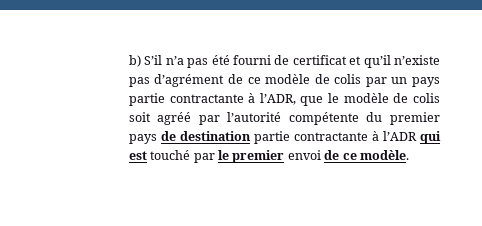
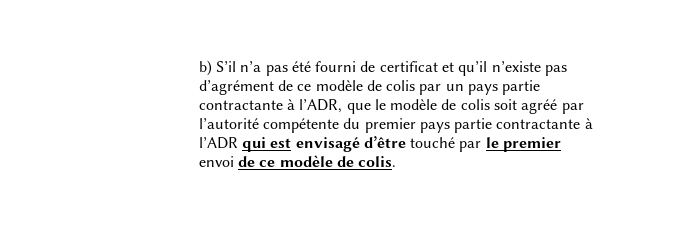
- b) S’il n’a pas été fourni de certificat et qu’il n’existe pas d’agrément de ce modèle de colis par un pays partie contractante à l’ADR, que le modèle de colis soit agréé par l’autorité compétente du premier pays de destination partie contractante à l’ADR qui est touché par le premier envoi de ce modèle.
+ b) S’il n’a pas été fourni de certificat et qu’il n’existe pas d’agrément de ce modèle de colis par un pays partie contractante à l’ADR, que le modèle de colis soit agréé par l’autorité compétente du premier pays partie contractante à l’ADR qui est envisagé d’être touché par le premier envoi de ce modèle de colis.

